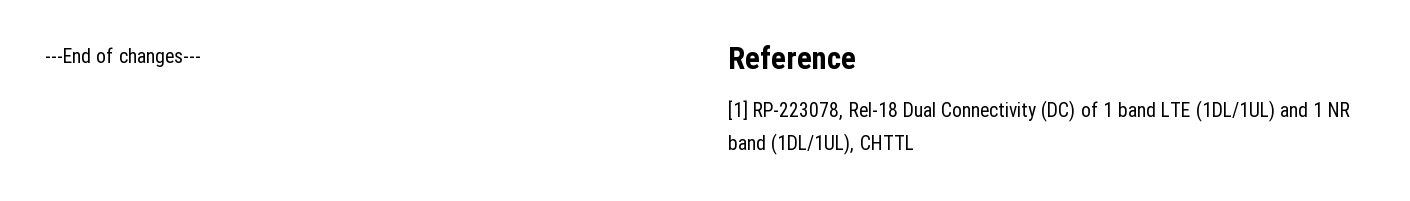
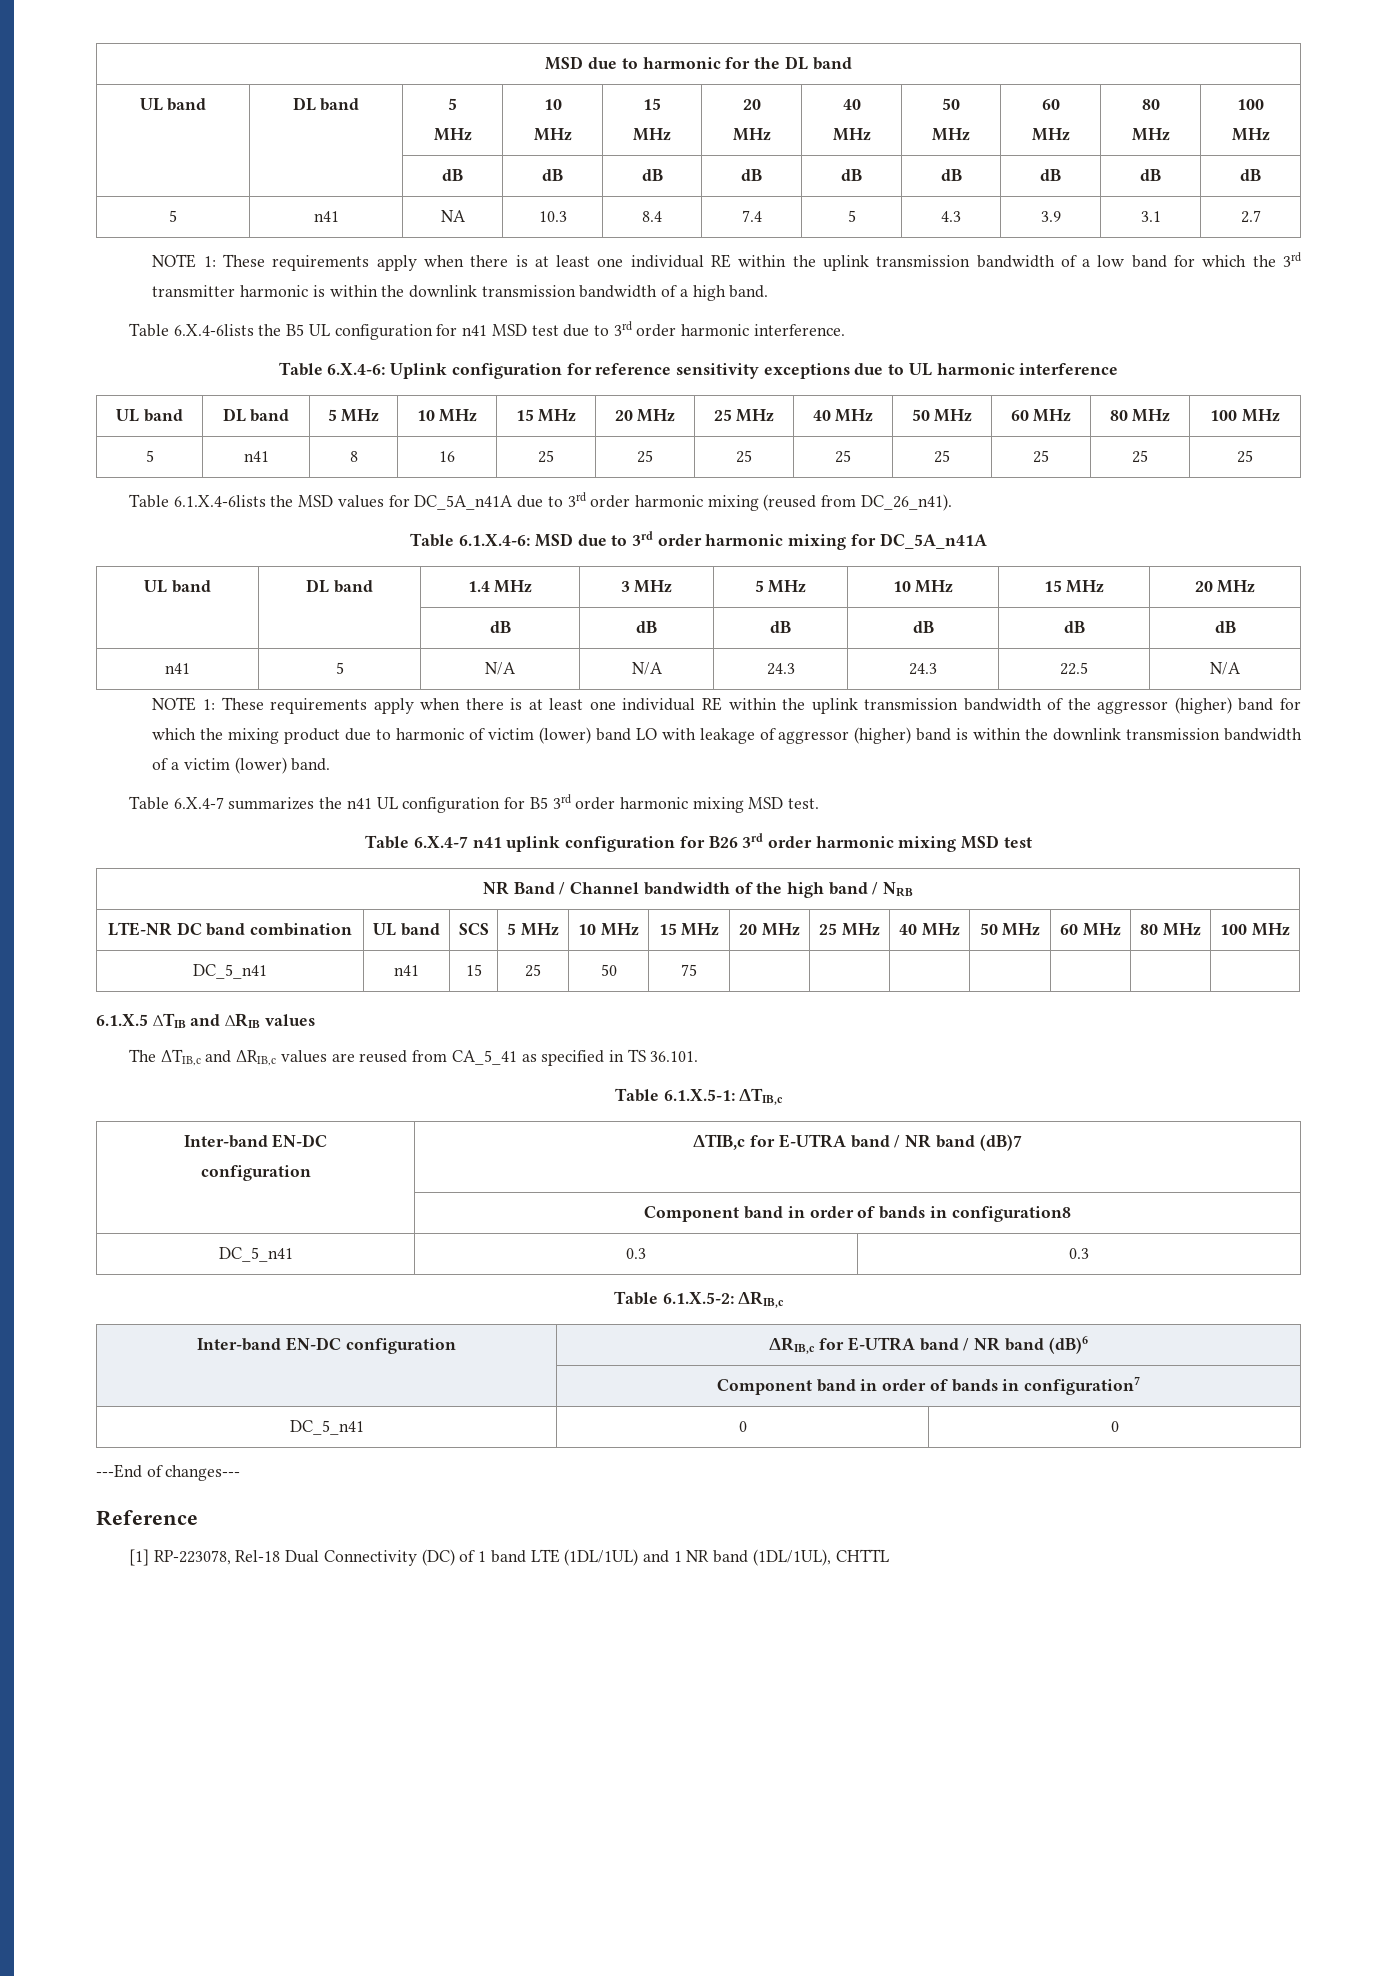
+ MSD due to harmonic for the DL band
+ UL band | DL band | 5
+ MHz | 10
+ MHz | 15
+ MHz | 20
+ MHz | 40
+ MHz | 50
+ MHz | 60
+ MHz | 80
+ MHz | 100
+ MHz
+ | | dB | dB | dB | dB | dB | dB | dB | dB | dB
+ 5 | n41 | NA | 10.3 | 8.4 | 7.4 | 5 | 4.3 | 3.9 | 3.1 | 2.7
+ NOTE 1: These requirements apply when there is at least one individual RE within the uplink transmission bandwidth of a low band for which the 3rd transmitter harmonic is within the downlink transmission bandwidth of a high band.
+ Table 6.X.4-6lists the B5 UL configuration for n41 MSD test due to 3rd order harmonic interference.
+ Table 6.X.4-6: Uplink configuration for reference sensitivity exceptions due to UL harmonic interference
+ UL band | DL band | 5 MHz | 10 MHz | 15 MHz | 20 MHz | 25 MHz | 40 MHz | 50 MHz | 60 MHz | 80 MHz | 100 MHz
+ 5 | n41 | 8 | 16 | 25 | 25 | 25 | 25 | 25 | 25 | 25 | 25
+ Table 6.1.X.4-6lists the MSD values for DC_5A_n41A due to 3rd order harmonic mixing (reused from DC_26_n41).
+ Table 6.1.X.4-6: MSD due to 3rd order harmonic mixing for DC_5A_n41A
+ UL band | DL band | 1.4 MHz | 3 MHz | 5 MHz | 10 MHz | 15 MHz | 20 MHz
+ | | dB | dB | dB | dB | dB | dB
+ n41 | 5 | N/A | N/A | 24.3 | 24.3 | 22.5 | N/A
+ NOTE 1: These requirements apply when there is at least one individual RE within the uplink transmission bandwidth of the aggressor (higher) band for which the mixing product due to harmonic of victim (lower) band LO with leakage of aggressor (higher) band is within the downlink transmission bandwidth of a victim (lower) band.
+ Table 6.X.4-7 summarizes the n41 UL configuration for B5 3rd order harmonic mixing MSD test.
+ Table 6.X.4-7 n41 uplink configuration for B26 3rd order harmonic mixing MSD test
+ NR Band / Channel bandwidth of the high band / NRB
+ LTE-NR DC band combination | UL band | SCS | 5 MHz | 10 MHz | 15 MHz | 20 MHz | 25 MHz | 40 MHz | 50 MHz | 60 MHz | 80 MHz | 100 MHz
+ DC_5_n41 | n41 | 15 | 25 | 50 | 75 | | | | | | |
+ 6.1.X.5 ∆TIB and ∆RIB values
+ The ΔTIB,c and ΔRIB,c values are reused from CA_5_41 as specified in TS 36.101.
+ Table 6.1.X.5-1: ΔTIB,c
+ Inter-band EN-DC
+ configuration | ΔTIB,c for E-UTRA band / NR band (dB)7
+ | Component band in order of bands in configuration8
+ DC_5_n41 | 0.3 | 0.3
+ Table 6.1.X.5-2: ΔRIB,c
+ Inter-band EN-DC configuration | ΔRIB,c for E-UTRA band / NR band (dB)6
+ | Component band in order of bands in configuration7
+ DC_5_n41 | 0 | 0

